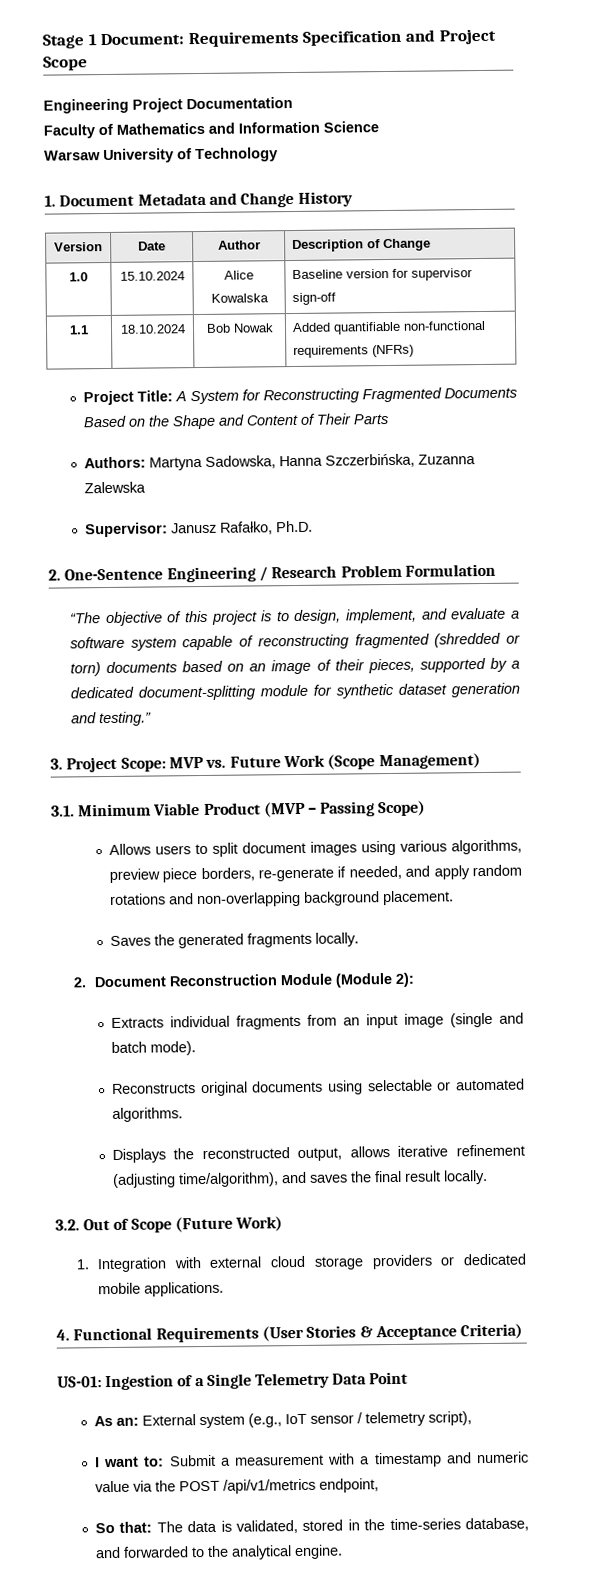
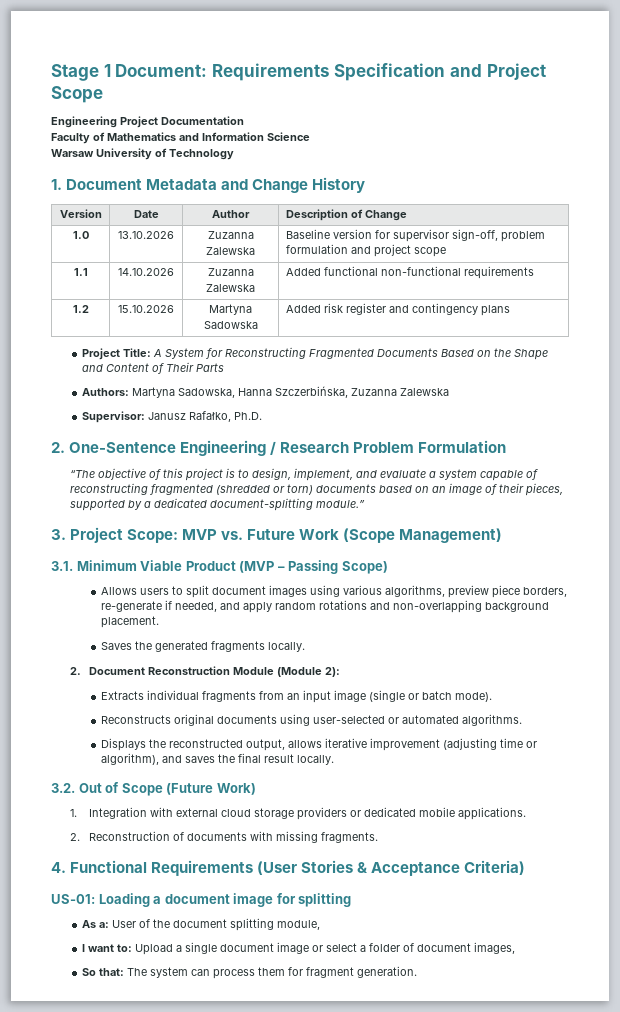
- 1.0 | 15.10.2024 | Alice Kowalska | Baseline version for supervisor sign-off
- 1.1 | 18.10.2024 | Bob Nowak | Added quantifiable non-functional requirements (NFRs)
+ 1.0 | 13.10.2026 | Zuzanna Zalewska | Baseline version for supervisor sign-off, problem formulation and project scope
+ 1.1 | 14.10.2026 | Zuzanna Zalewska | Added functional non-functional requirements
+ 1.2 | 15.10.2026 | Martyna Sadowska | Added risk register and contingency plans
- “The objective of this project is to design, implement, and evaluate a software system capable of reconstructing fragmented (shredded or torn) documents based on an image of their pieces, supported by a dedicated document-splitting module for synthetic dataset generation and testing.”
+ “The objective of this project is to design, implement, and evaluate a system capable of reconstructing fragmented (shredded or torn) documents based on an image of their pieces, supported by a dedicated document-splitting module.”
- Extracts individual fragments from an input image (single and batch mode).
+ Extracts individual fragments from an input image (single or batch mode).
- Reconstructs original documents using selectable or automated algorithms.
+ Reconstructs original documents using user-selected or automated algorithms.
- Displays the reconstructed output, allows iterative refinement (adjusting time/algorithm), and saves the final result locally.
+ Displays the reconstructed output, allows iterative improvement (adjusting time or algorithm), and saves the final result locally.
+ 2. Reconstruction of documents with missing fragments.
- US-01: Ingestion of a Single Telemetry Data Point
- As an: External system (e.g., IoT sensor / telemetry script),
- I want to: Submit a measurement with a timestamp and numeric value via the POST /api/v1/metrics endpoint,
- So that: The data is validated, stored in the time-series database, and forwarded to the analytical engine.
+ US-01: Loading a document image for splitting
+ As a: User of the document splitting module,
+ I want to: Upload a single document image or select a folder of document images,
+ So that: The system can process them for fragment generation.

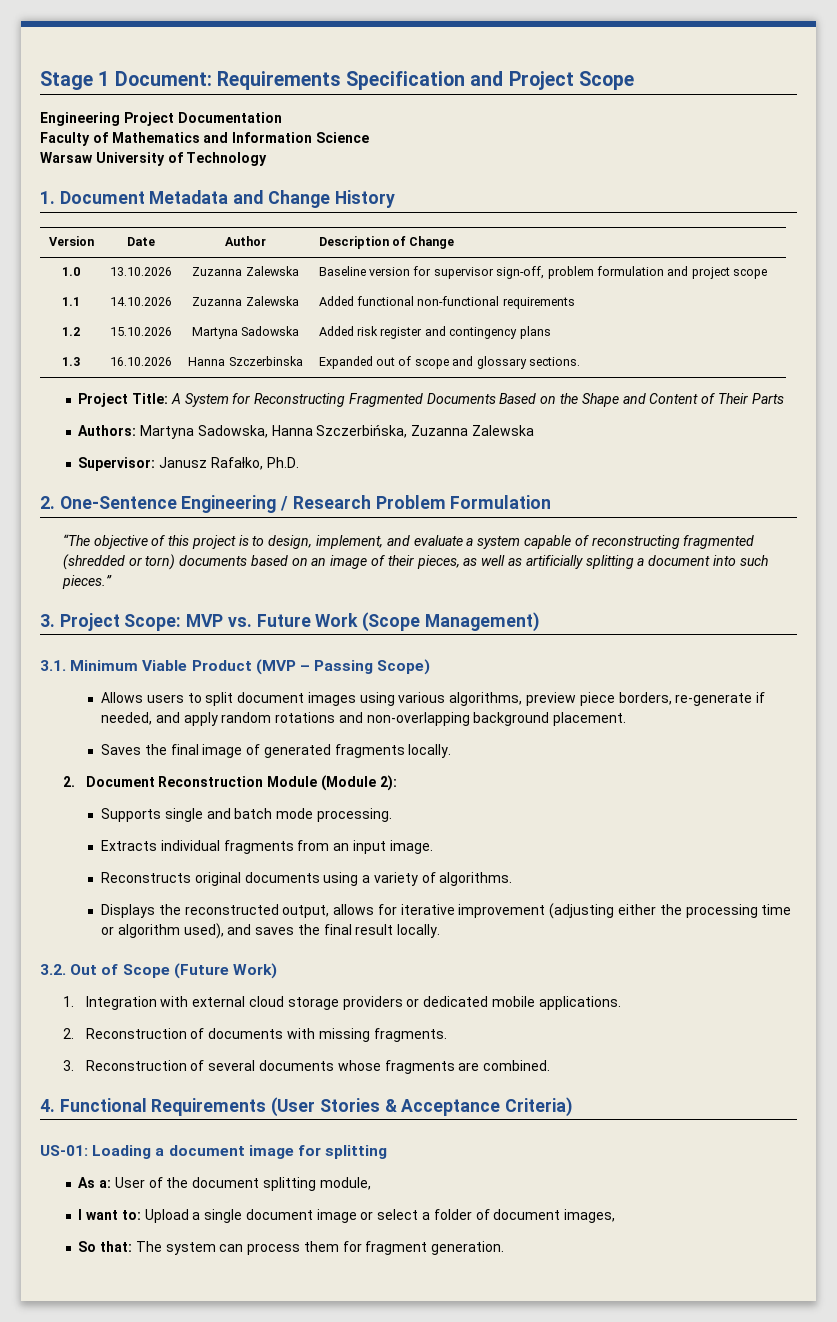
+ 1.3 | 16.10.2026 | Hanna Szczerbinska | Expanded out of scope and glossary sections.
- “The objective of this project is to design, implement, and evaluate a system capable of reconstructing fragmented (shredded or torn) documents based on an image of their pieces, supported by a dedicated document-splitting module.”
+ “The objective of this project is to design, implement, and evaluate a system capable of reconstructing fragmented (shredded or torn) documents based on an image of their pieces, as well as artificially splitting a document into such pieces.”
- Saves the generated fragments locally.
+ Saves the final image of generated fragments locally.
+ Supports single and batch mode processing.
- Extracts individual fragments from an input image (single or batch mode).
+ Extracts individual fragments from an input image.
- Reconstructs original documents using user-selected or automated algorithms.
+ Reconstructs original documents using a variety of algorithms.
- Displays the reconstructed output, allows iterative improvement (adjusting time or algorithm), and saves the final result locally.
+ Displays the reconstructed output, allows for iterative improvement (adjusting either the processing time or algorithm used), and saves the final result locally.
+ 3. Reconstruction of several documents whose fragments are combined.

